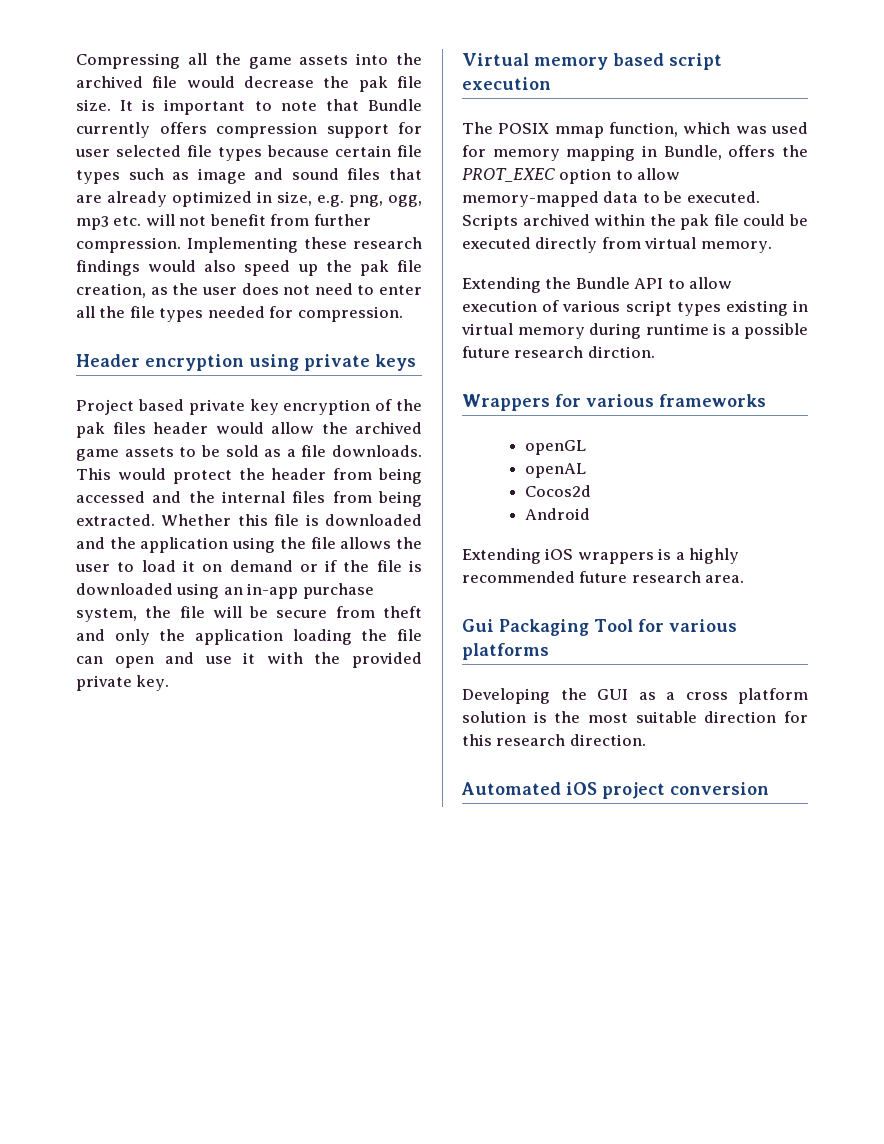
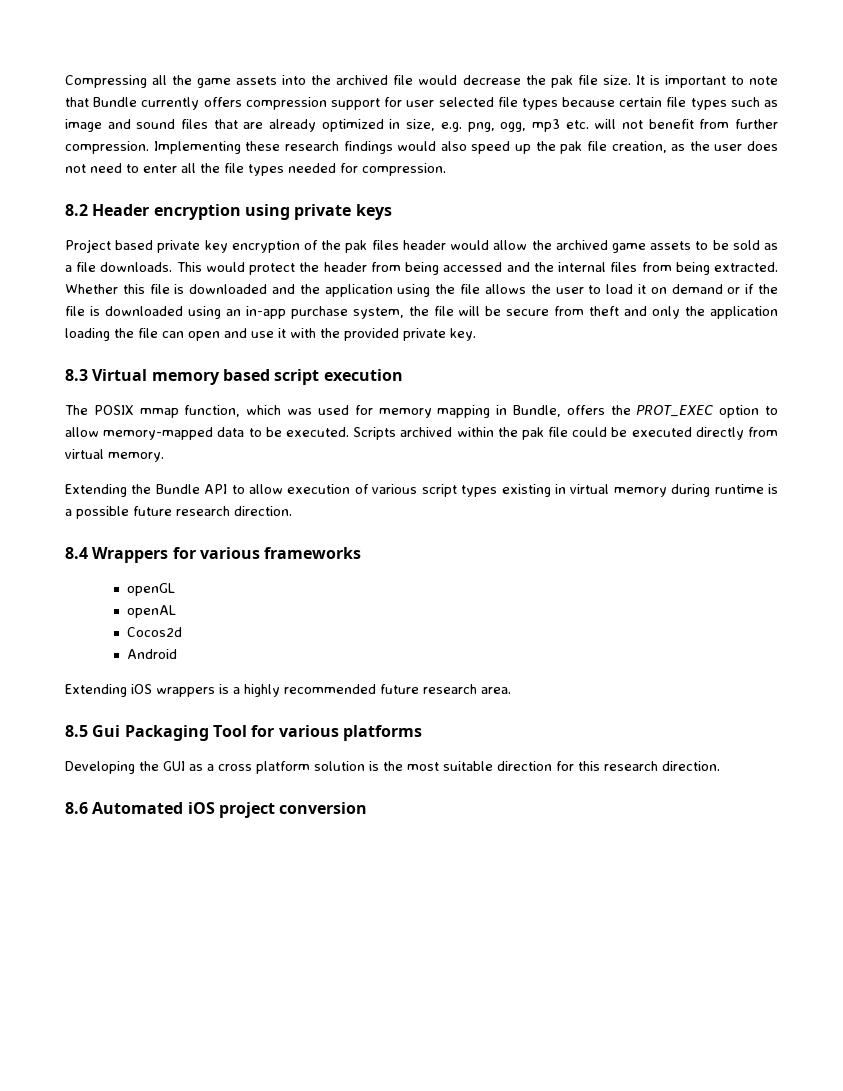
- Header encryption using private keys
+ 8.2 Header encryption using private keys
- Virtual memory based script execution
+ 8.3 Virtual memory based script execution
- Extending the Bundle API to allow execution of various script types existing in virtual memory during runtime is a possible future research dirction.
- Wrappers for various frameworks
+ Extending the Bundle API to allow execution of various script types existing in virtual memory during runtime is a possible future research direction.
+ 8.4 Wrappers for various frameworks
- Gui Packaging Tool for various platforms
+ 8.5 Gui Packaging Tool for various platforms
- Automated iOS project conversion
+ 8.6 Automated iOS project conversion

